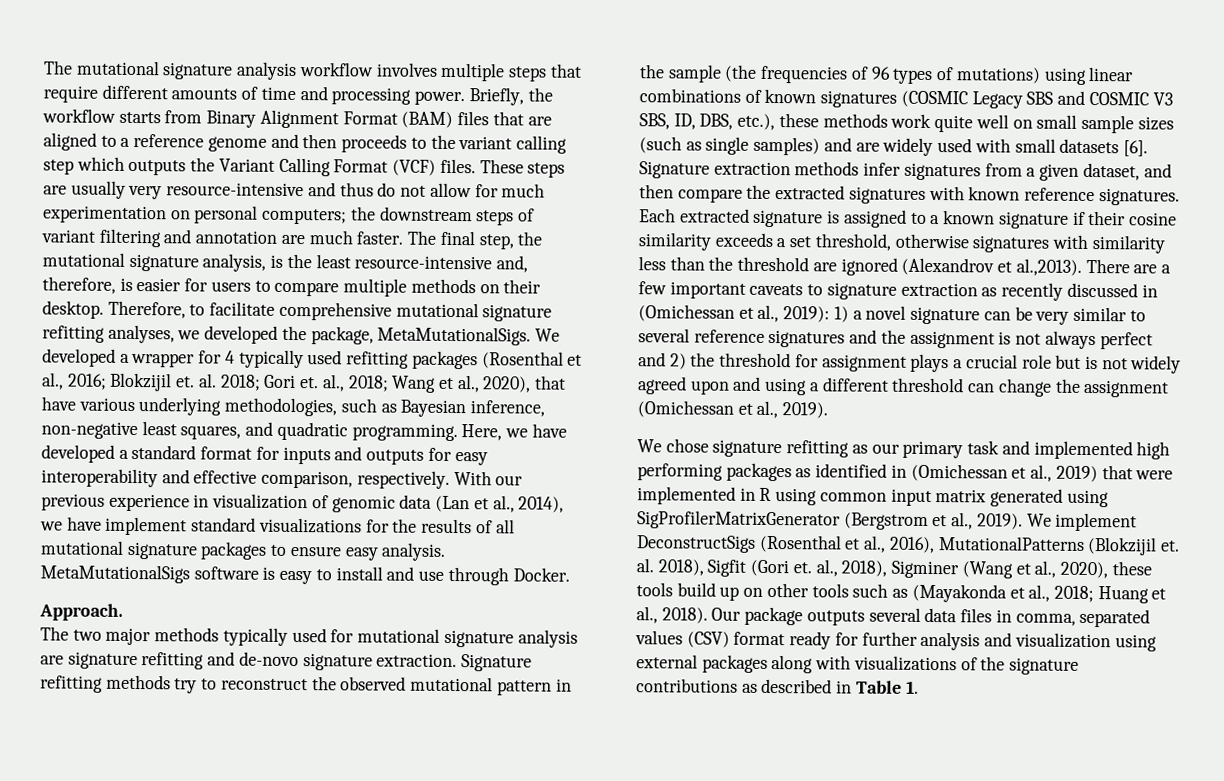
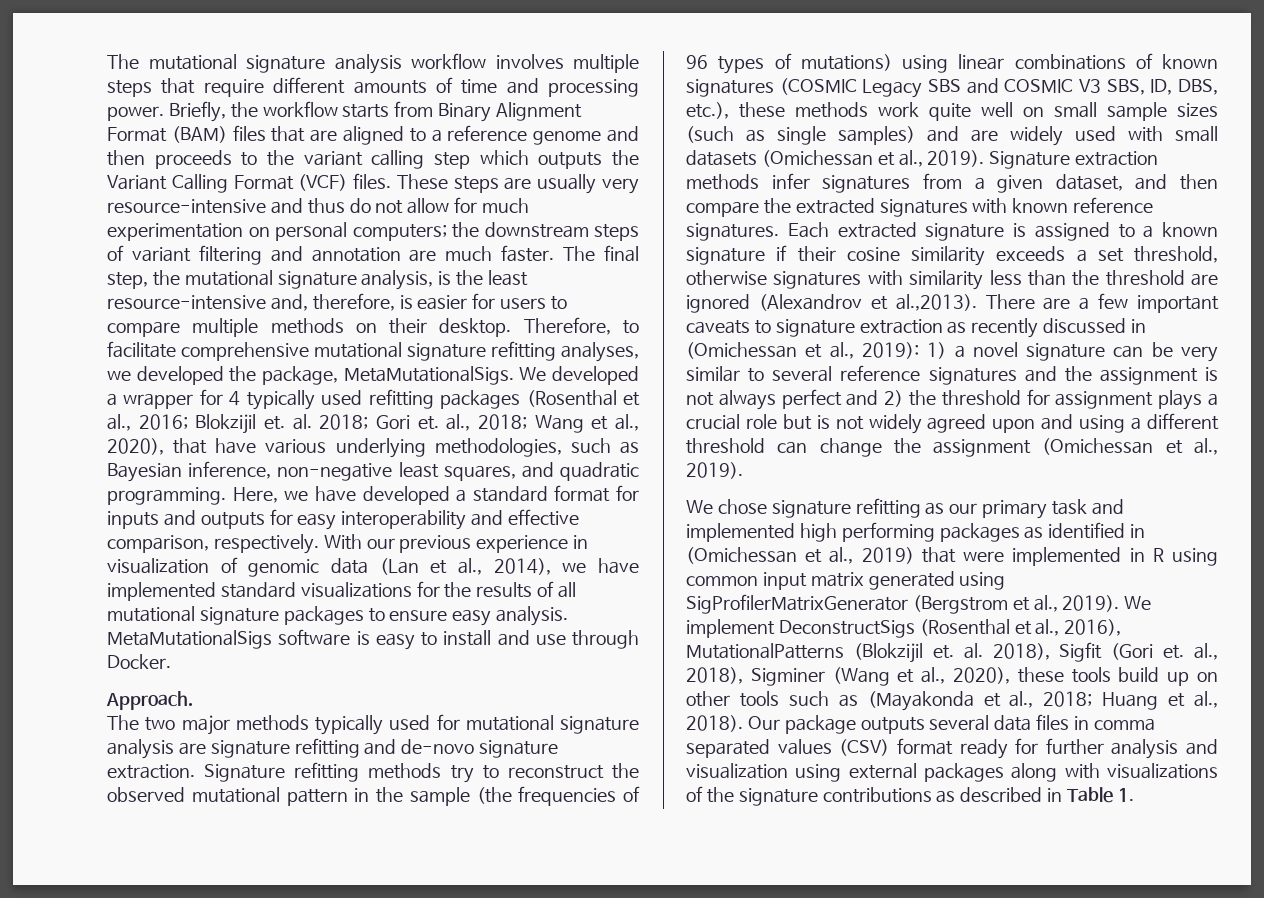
- With our previous experience in visualization of genomic data (Lan et al., 2014), we have implement standard visualizations for the results of all mutational signature packages to ensure easy analysis.
+ With our previous experience in visualization of genomic data (Lan et al., 2014), we have implemented standard visualizations for the results of all mutational signature packages to ensure easy analysis.
- Signature refitting methods try to reconstruct the observed mutational pattern in the sample (the frequencies of 96 types of mutations) using linear combinations of known signatures (COSMIC Legacy SBS and COSMIC V3 SBS, ID, DBS, etc.), these methods work quite well on small sample sizes (such as single samples) and are widely used with small datasets [6].
+ Signature refitting methods try to reconstruct the observed mutational pattern in the sample (the frequencies of 96 types of mutations) using linear combinations of known signatures (COSMIC Legacy SBS and COSMIC V3 SBS, ID, DBS, etc.), these methods work quite well on small sample sizes (such as single samples) and are widely used with small datasets (Omichessan et al., 2019).
- Our package outputs several data files in comma, separated values (CSV) format ready for further analysis and visualization using external packages along with visualizations of the signature contributions as described in Table 1.
+ Our package outputs several data files in comma separated values (CSV) format ready for further analysis and visualization using external packages along with visualizations of the signature contributions as described in Table 1.

